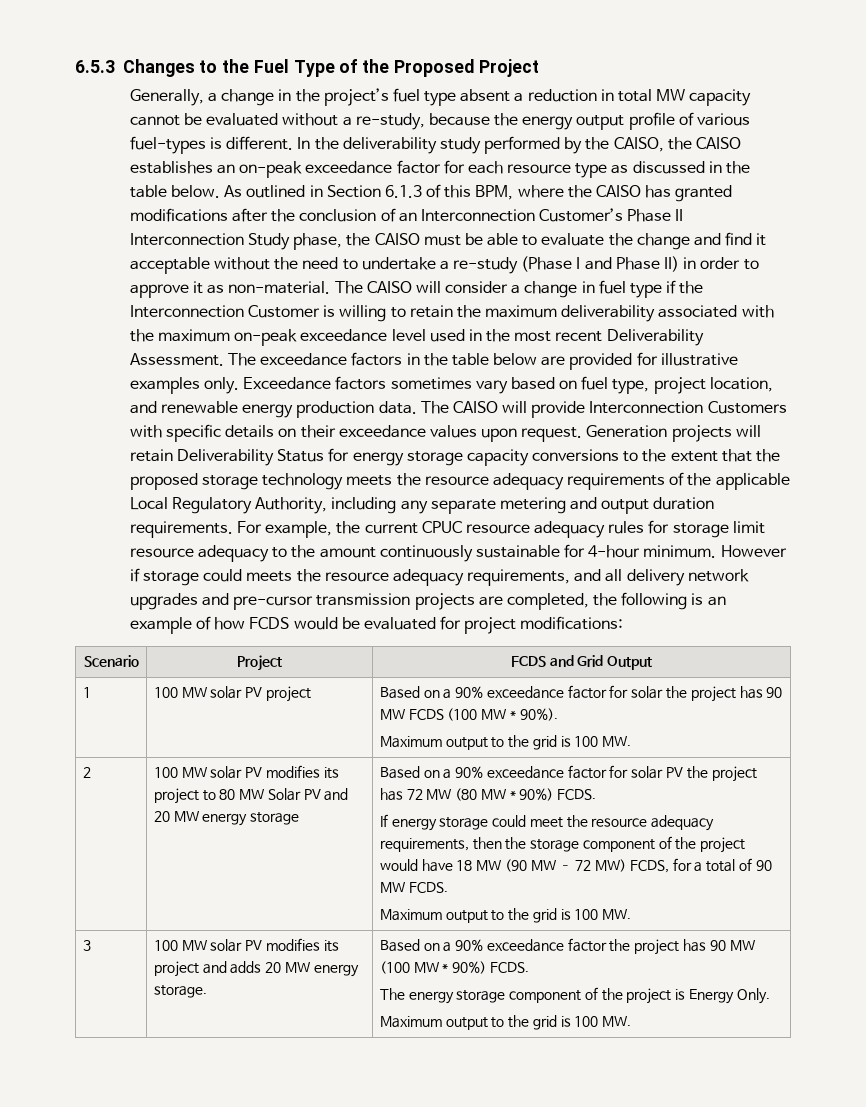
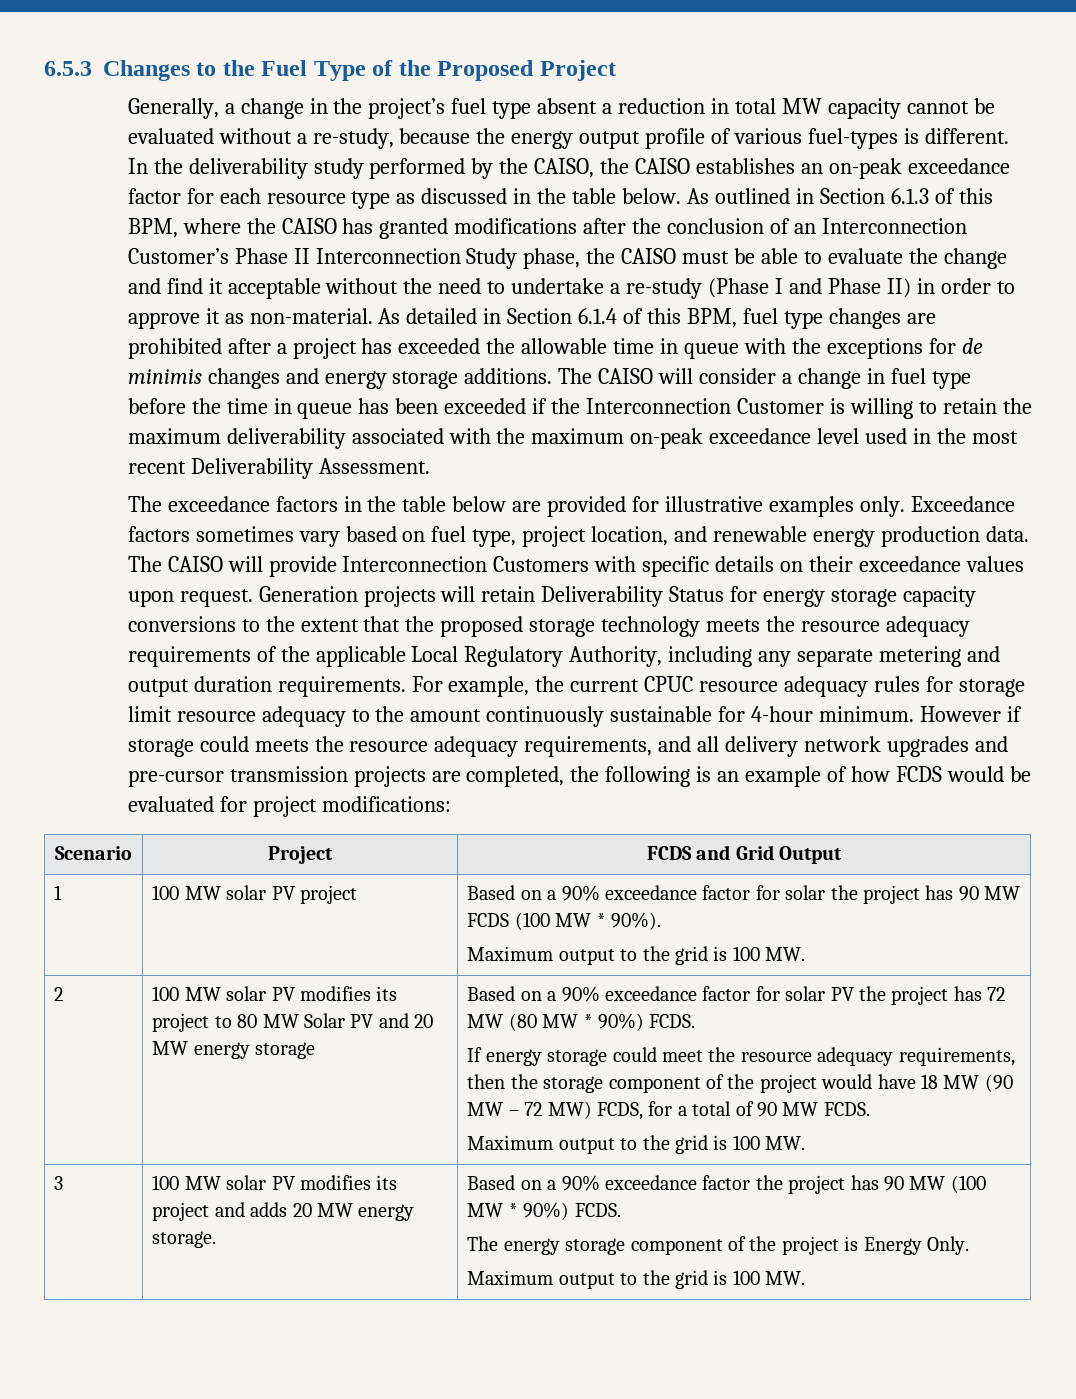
+ As detailed in Section 6.1.4 of this BPM, fuel type changes are prohibited after a project has exceeded the allowable time in queue with the exceptions for de minimis changes and energy storage additions.
- The CAISO will consider a change in fuel type if the Interconnection Customer is willing to retain the maximum deliverability associated with the maximum on-peak exceedance level used in the most recent Deliverability Assessment. The exceedance factors in the table below are provided for illustrative examples only.
+ The CAISO will consider a change in fuel type before the time in queue has been exceeded if the Interconnection Customer is willing to retain the maximum deliverability associated with the maximum on-peak exceedance level used in the most recent Deliverability Assessment.
+ The exceedance factors in the table below are provided for illustrative examples only.

